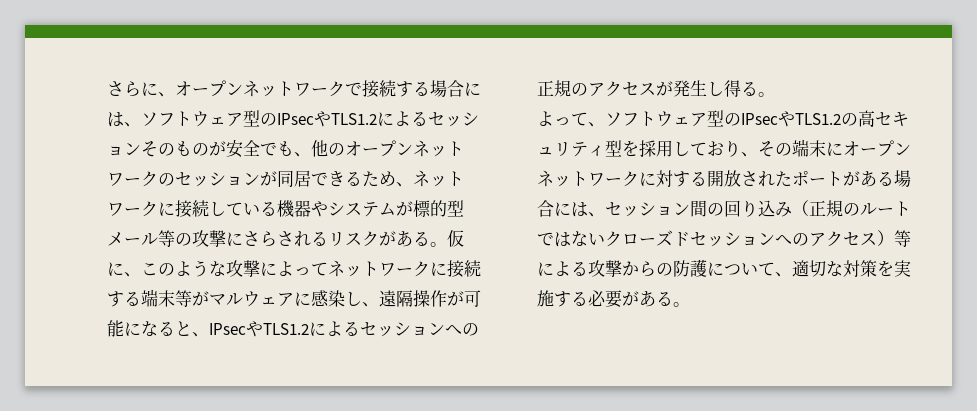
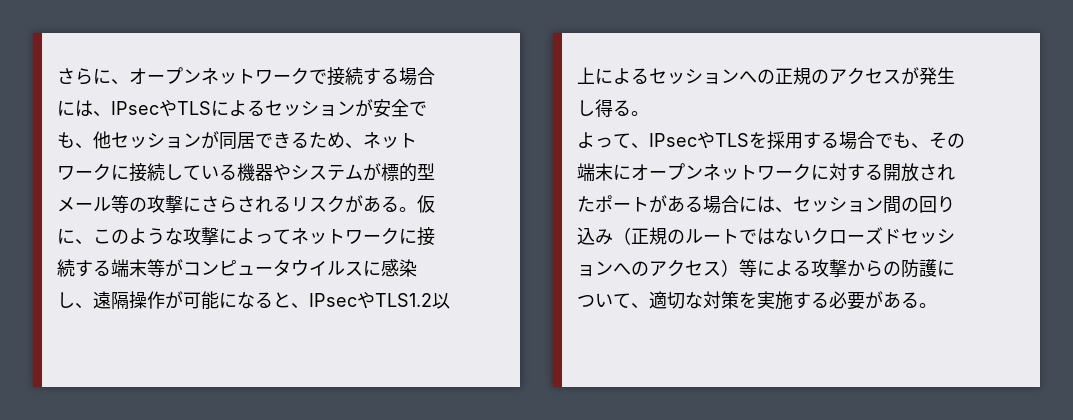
- さらに、オープンネットワークで接続する場合には、ソフトウェア型のIPsecやTLS1.2によるセッションそのものが安全でも、他のオープンネットワークのセッションが同居できるため、ネットワークに接続している機器やシステムが標的型メール等の攻撃にさらされるリスクがある。
+ さらに、オープンネットワークで接続する場合には、IPsecやTLSによるセッションが安全でも、他セッションが同居できるため、ネットワークに接続している機器やシステムが標的型メール等の攻撃にさらされるリスクがある。
- 仮に、このような攻撃によってネットワークに接続する端末等がマルウェアに感染し、遠隔操作が可能になると、IPsecやTLS1.2によるセッションへの正規のアクセスが発生し得る。
+ 仮に、このような攻撃によってネットワークに接続する端末等がコンピュータウイルスに感染し、遠隔操作が可能になると、IPsecやTLS1.2以上によるセッションへの正規のアクセスが発生し得る。
- よって、ソフトウェア型のIPsecやTLS1.2の高セキュリティ型を採用しており、その端末にオープンネットワークに対する開放されたポートがある場合には、セッション間の回り込み（正規のルートではないクローズドセッションへのアクセス）等による攻撃からの防護について、適切な対策を実施する必要がある。
+ よって、IPsecやTLSを採用する場合でも、その端末にオープンネットワークに対する開放されたポートがある場合には、セッション間の回り込み（正規のルートではないクローズドセッションへのアクセス）等による攻撃からの防護について、適切な対策を実施する必要がある。

